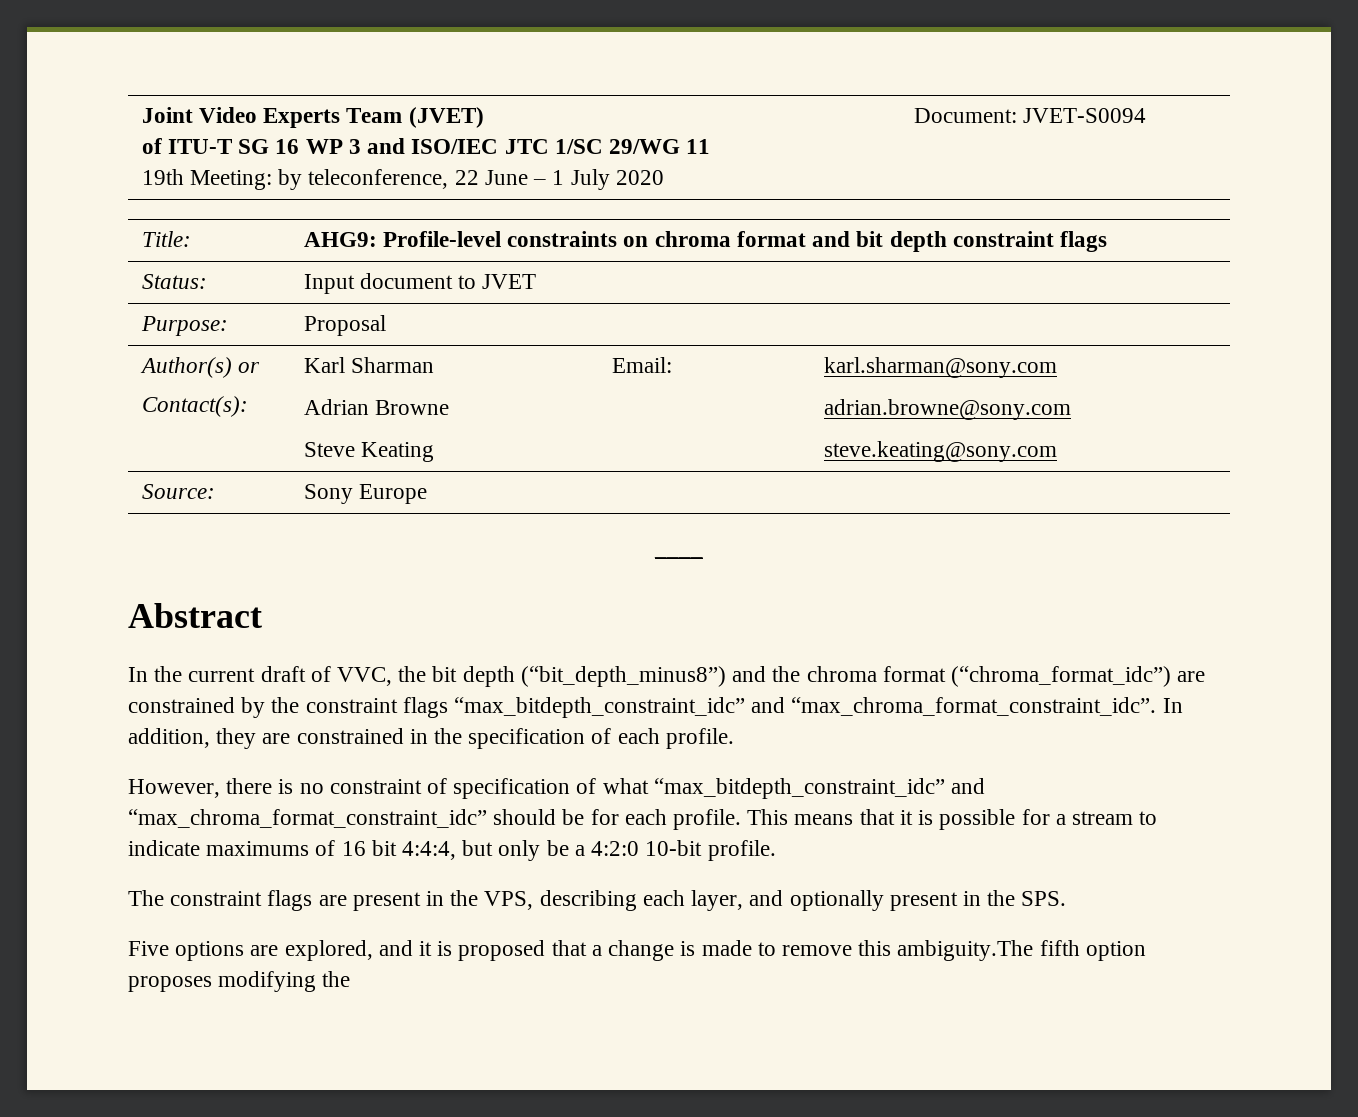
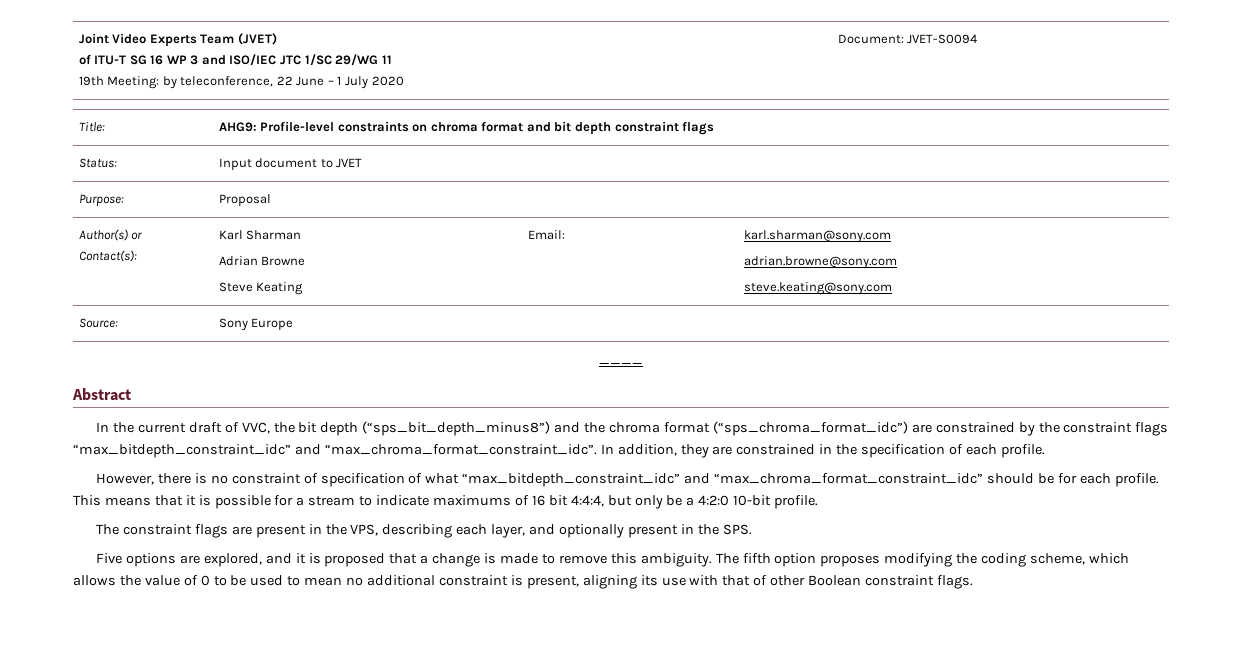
- In the current draft of VVC, the bit depth (“bit_depth_minus8”) and the chroma format (“chroma_format_idc”) are constrained by the constraint flags “max_bitdepth_constraint_idc” and “max_chroma_format_constraint_idc”.
+ In the current draft of VVC, the bit depth (“sps_bit_depth_minus8”) and the chroma format (“sps_chroma_format_idc”) are constrained by the constraint flags “max_bitdepth_constraint_idc” and “max_chroma_format_constraint_idc”.
- Five options are explored, and it is proposed that a change is made to remove this ambiguity.The fifth option proposes modifying the
+ Five options are explored, and it is proposed that a change is made to remove this ambiguity. The fifth option proposes modifying the coding scheme, which allows the value of 0 to be used to mean no additional constraint is present, aligning its use with that of other Boolean constraint flags.

